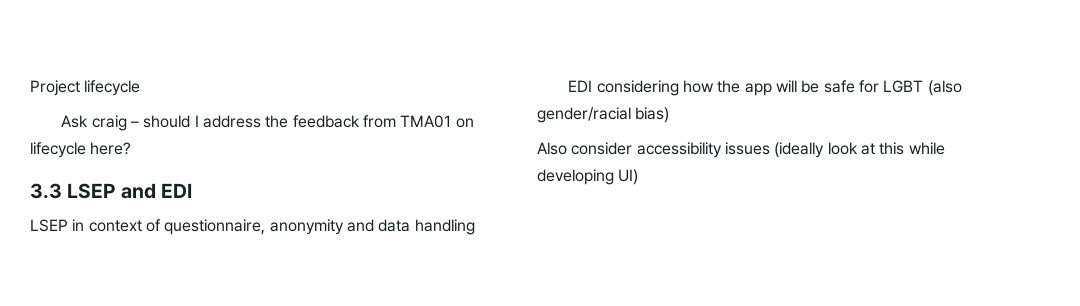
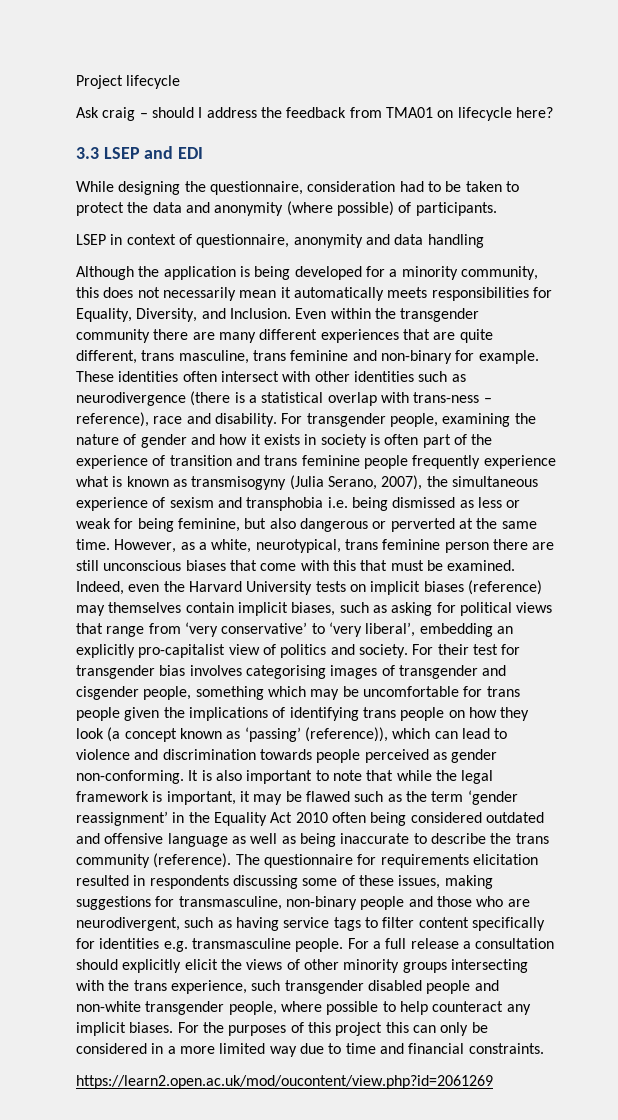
+ While designing the questionnaire, consideration had to be taken to protect the data and anonymity (where possible) of participants.
- EDI considering how the app will be safe for LGBT (also gender/racial bias)
- Also consider accessibility issues (ideally look at this while developing UI)
+ Although the application is being developed for a minority community, this does not necessarily mean it automatically meets responsibilities for Equality, Diversity, and Inclusion. Even within the transgender community there are many different experiences that are quite different, trans masculine, trans feminine and non-binary for example. These identities often intersect with other identities such as neurodivergence (there is a statistical overlap with trans-ness – reference), race and disability. For transgender people, examining the nature of gender and how it exists in society is often part of the experience of transition and trans feminine people frequently experience what is known as transmisogyny (Julia Serano, 2007), the simultaneous experience of sexism and transphobia i.e. being dismissed as less or weak for being feminine, but also dangerous or perverted at the same time. However, as a white, neurotypical, trans feminine person there are still unconscious biases that come with this that must be examined. Indeed, even the Harvard University tests on implicit biases (reference) may themselves contain implicit biases, such as asking for political views that range from ‘very conservative’ to ‘very liberal’, embedding an explicitly pro-capitalist view of politics and society. For their test for transgender bias involves categorising images of transgender and cisgender people, something which may be uncomfortable for trans people given the implications of identifying trans people on how they look (a concept known as ‘passing’ (reference)), which can lead to violence and discrimination towards people perceived as gender non-conforming. It is also important to note that while the legal framework is important, it may be flawed such as the term ‘gender reassignment’ in the Equality Act 2010 often being considered outdated and offensive language as well as being inaccurate to describe the trans community (reference). The questionnaire for requirements elicitation resulted in respondents discussing some of these issues, making suggestions for transmasculine, non-binary people and those who are neurodivergent, such as having service tags to filter content specifically for identities e.g. transmasculine people. For a full release a consultation should explicitly elicit the views of other minority groups intersecting with the trans experience, such transgender disabled people and non-white transgender people, where possible to help counteract any implicit biases. For the purposes of this project this can only be considered in a more limited way due to time and financial constraints.
+ https://learn2.open.ac.uk/mod/oucontent/view.php?id=2061269

